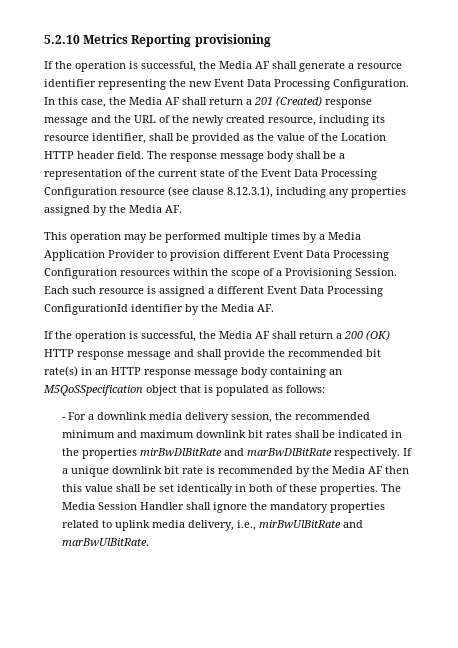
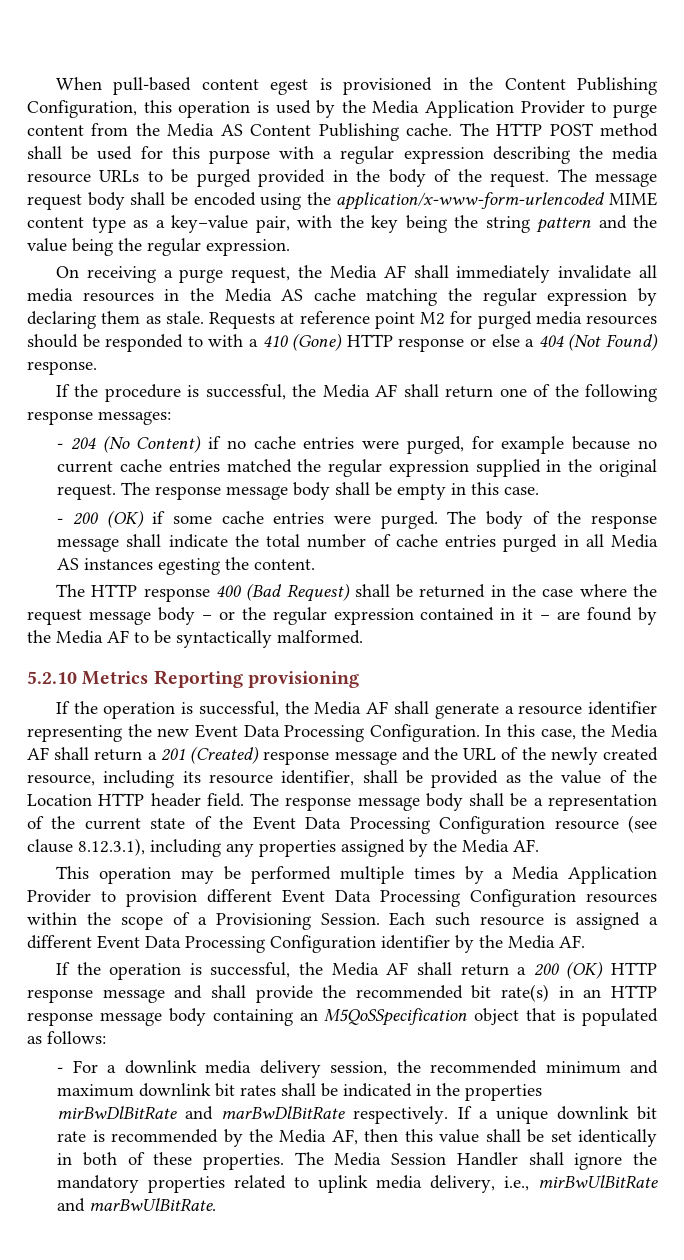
+ When pull-based content egest is provisioned in the Content Publishing Configuration, this operation is used by the Media Application Provider to purge content from the Media AS Content Publishing cache. The HTTP POST method shall be used for this purpose with a regular expression describing the media resource URLs to be purged provided in the body of the request. The message request body shall be encoded using the application/x-www-form-urlencoded MIME content type as a key–value pair, with the key being the string pattern and the value being the regular expression.
+ On receiving a purge request, the Media AF shall immediately invalidate all media resources in the Media AS cache matching the regular expression by declaring them as stale. Requests at reference point M2 for purged media resources should be responded to with a 410 (Gone) HTTP response or else a 404 (Not Found) response.
+ If the procedure is successful, the Media AF shall return one of the following response messages:
+ - 204 (No Content) if no cache entries were purged, for example because no current cache entries matched the regular expression supplied in the original request. The response message body shall be empty in this case.
+ - 200 (OK) if some cache entries were purged. The body of the response message shall indicate the total number of cache entries purged in all Media AS instances egesting the content.
+ The HTTP response 400 (Bad Request) shall be returned in the case where the request message body – or the regular expression contained in it – are found by the Media AF to be syntactically malformed.
- Each such resource is assigned a different Event Data Processing ConfigurationId identifier by the Media AF.
+ Each such resource is assigned a different Event Data Processing Configuration identifier by the Media AF.
- If a unique downlink bit rate is recommended by the Media AF then this value shall be set identically in both of these properties.
+ If a unique downlink bit rate is recommended by the Media AF, then this value shall be set identically in both of these properties.

